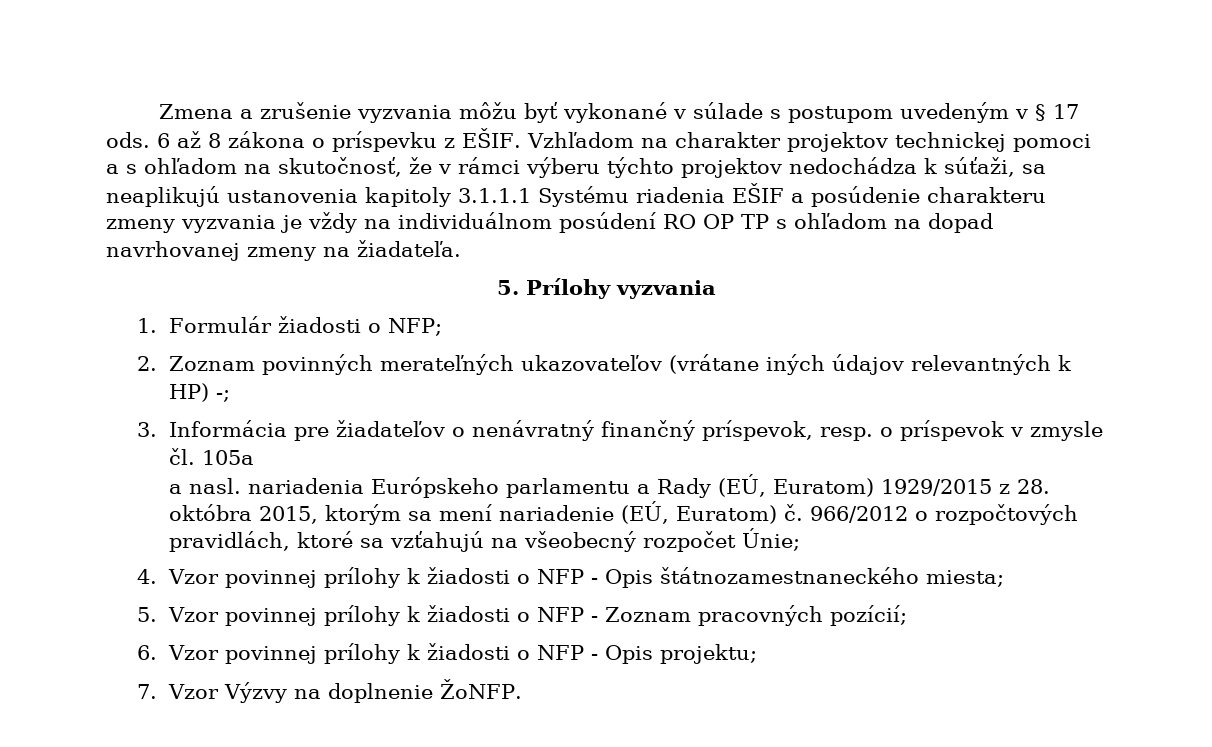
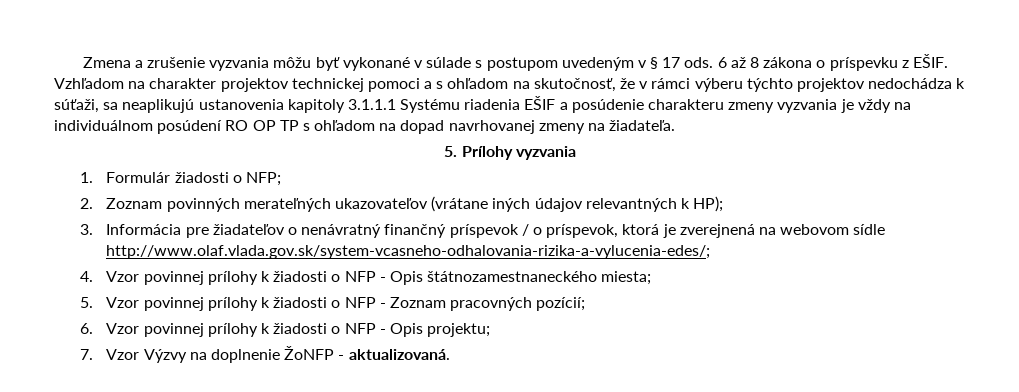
- 2. Zoznam povinných merateľných ukazovateľov (vrátane iných údajov relevantných k HP) -;
+ 2. Zoznam povinných merateľných ukazovateľov (vrátane iných údajov relevantných k HP);
- 3. Informácia pre žiadateľov o nenávratný finančný príspevok, resp. o príspevok v zmysle čl. 105a
- a nasl. nariadenia Európskeho parlamentu a Rady (EÚ, Euratom) 1929/2015 z 28. októbra 2015, ktorým sa mení nariadenie (EÚ, Euratom) č. 966/2012 o rozpočtových pravidlách, ktoré sa vzťahujú na všeobecný rozpočet Únie;
+ 3. Informácia pre žiadateľov o nenávratný finančný príspevok / o príspevok, ktorá je zverejnená na webovom sídle http://www.olaf.vlada.gov.sk/system-vcasneho-odhalovania-rizika-a-vylucenia-edes/;
- 7. Vzor Výzvy na doplnenie ŽoNFP.
+ 7. Vzor Výzvy na doplnenie ŽoNFP - aktualizovaná.

